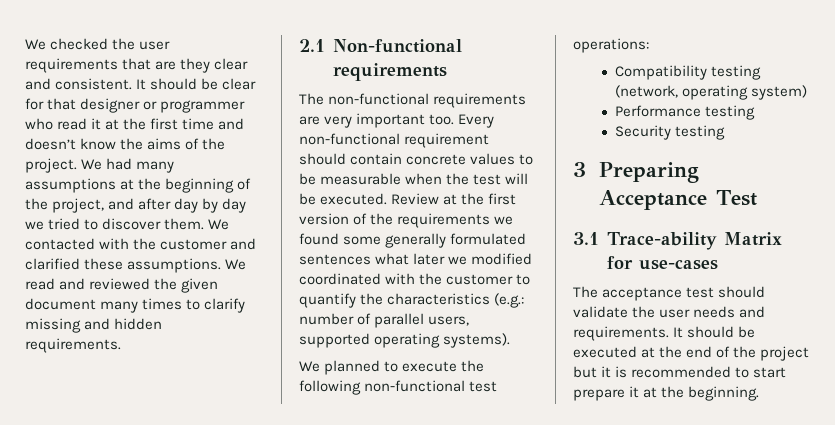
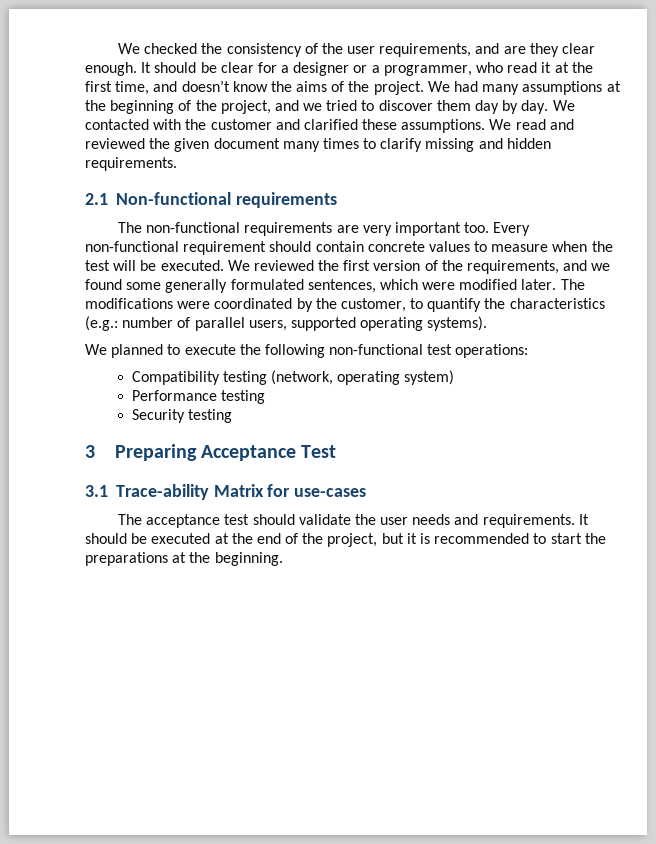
- We checked the user requirements that are they clear and consistent.
+ We checked the consistency of the user requirements, and are they clear enough.
- It should be clear for that designer or programmer who read it at the first time and doesn’t know the aims of the project.
+ It should be clear for a designer or a programmer, who read it at the first time, and doesn’t know the aims of the project.
- We had many assumptions at the beginning of the project, and after day by day we tried to discover them.
+ We had many assumptions at the beginning of the project, and we tried to discover them day by day.
- Every non-functional requirement should contain concrete values to be measurable when the test will be executed.
+ Every non-functional requirement should contain concrete values to measure when the test will be executed.
- Review at the first version of the requirements we found some generally formulated sentences what later we modified coordinated with the customer to quantify the characteristics (e.g.: number of parallel users, supported operating systems).
+ We reviewed the first version of the requirements, and we found some generally formulated sentences, which were modified later. The modifications were coordinated by the customer, to quantify the characteristics (e.g.: number of parallel users, supported operating systems).
- It should be executed at the end of the project but it is recommended to start prepare it at the beginning.
+ It should be executed at the end of the project, but it is recommended to start the preparations at the beginning.

